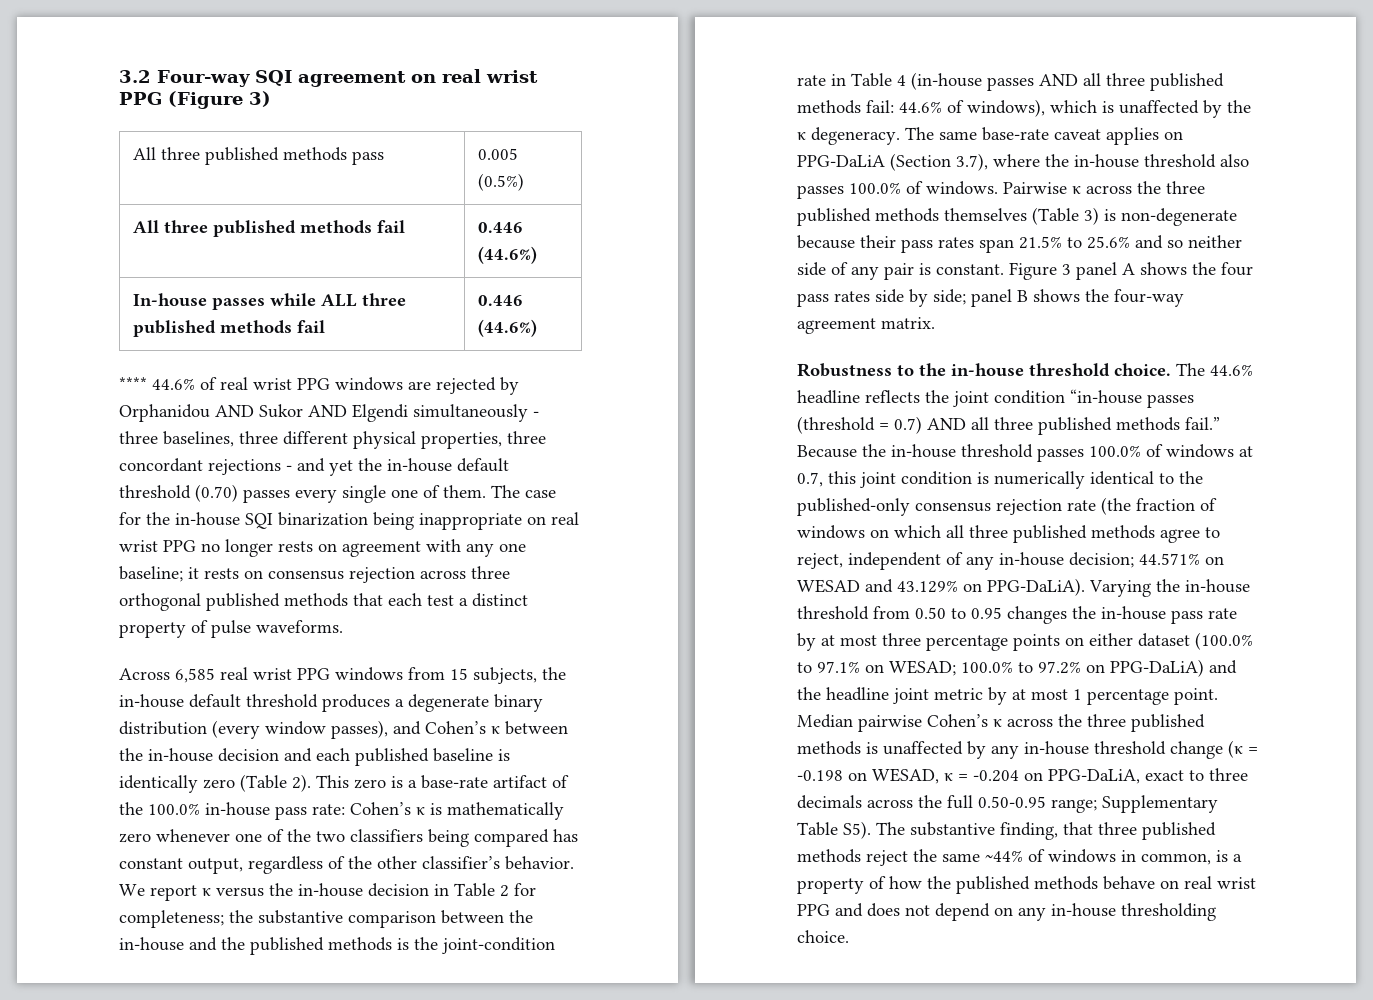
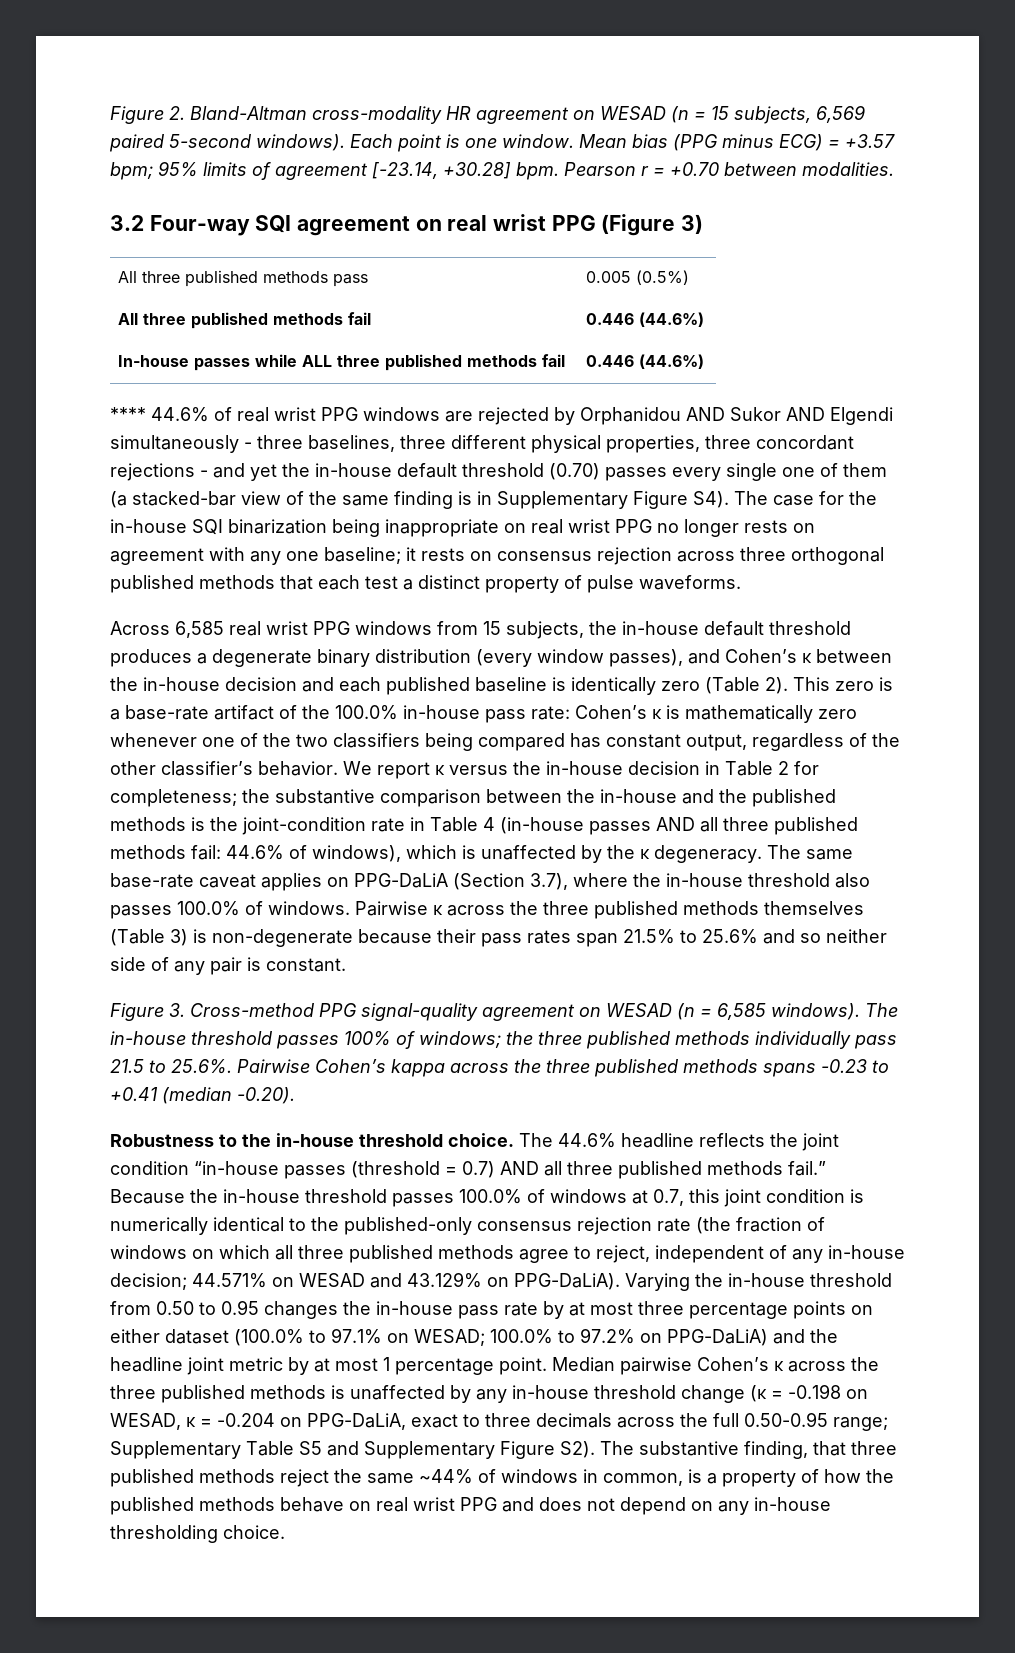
+ Figure 2. Bland-Altman cross-modality HR agreement on WESAD (n = 15 subjects, 6,569 paired 5-second windows). Each point is one window. Mean bias (PPG minus ECG) = +3.57 bpm; 95% limits of agreement [-23.14, +30.28] bpm. Pearson r = +0.70 between modalities.
- **** 44.6% of real wrist PPG windows are rejected by Orphanidou AND Sukor AND Elgendi simultaneously - three baselines, three different physical properties, three concordant rejections - and yet the in-house default threshold (0.70) passes every single one of them. The case for the in-house SQI binarization being inappropriate on real wrist PPG no longer rests on agreement with any one baseline;
+ **** 44.6% of real wrist PPG windows are rejected by Orphanidou AND Sukor AND Elgendi simultaneously - three baselines, three different physical properties, three concordant rejections - and yet the in-house default threshold (0.70) passes every single one of them (a stacked-bar view of the same finding is in Supplementary Figure S4). The case for the in-house SQI binarization being inappropriate on real wrist PPG no longer rests on agreement with any one baseline;
- Pairwise κ across the three published methods themselves (Table 3) is non-degenerate because their pass rates span 21.5% to 25.6% and so neither side of any pair is constant. Figure 3 panel A shows the four pass rates side by side; panel B shows the four-way agreement matrix.
+ Pairwise κ across the three published methods themselves (Table 3) is non-degenerate because their pass rates span 21.5% to 25.6% and so neither side of any pair is constant.
+ Figure 3. Cross-method PPG signal-quality agreement on WESAD (n = 6,585 windows). The in-house threshold passes 100% of windows; the three published methods individually pass 21.5 to 25.6%. Pairwise Cohen’s kappa across the three published methods spans -0.23 to +0.41 (median -0.20).
- Supplementary Table S5). The substantive finding, that three published methods reject the same ~44% of windows in common, is a property of how the published methods behave on real wrist PPG and does not depend on any in-house thresholding choice.
+ Supplementary Table S5 and Supplementary Figure S2). The substantive finding, that three published methods reject the same ~44% of windows in common, is a property of how the published methods behave on real wrist PPG and does not depend on any in-house thresholding choice.

